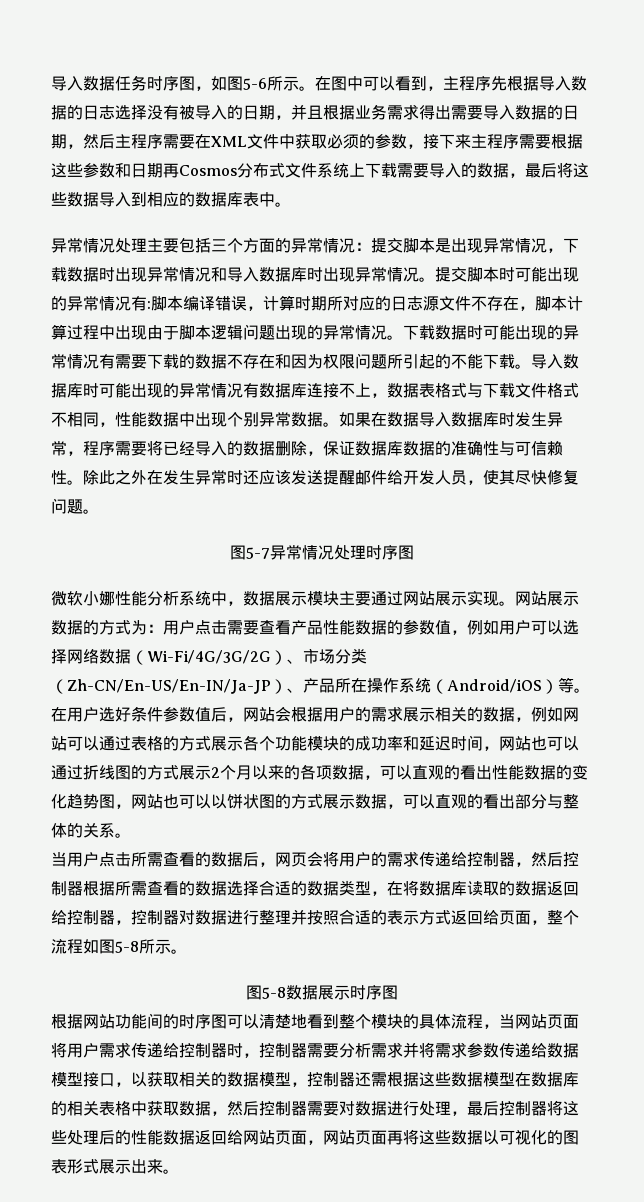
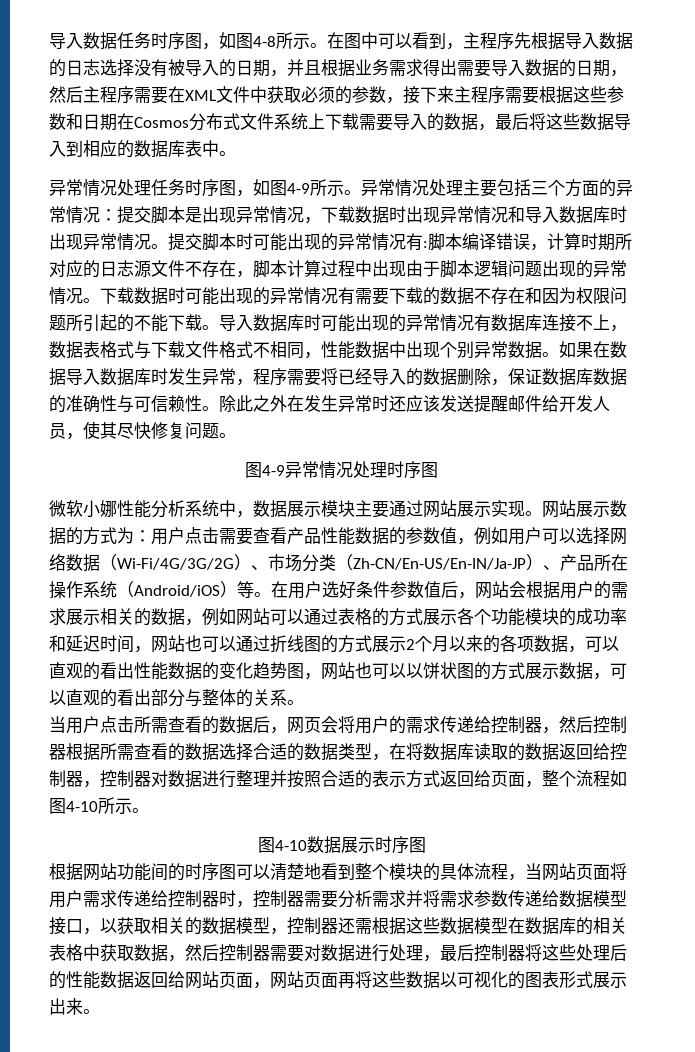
- 导入数据任务时序图，如图5-6所示。
+ 导入数据任务时序图，如图4-8所示。
- 在图中可以看到，主程序先根据导入数据的日志选择没有被导入的日期，并且根据业务需求得出需要导入数据的日期，然后主程序需要在XML文件中获取必须的参数，接下来主程序需要根据这些参数和日期再Cosmos分布式文件系统上下载需要导入的数据，最后将这些数据导入到相应的数据库表中。
+ 在图中可以看到，主程序先根据导入数据的日志选择没有被导入的日期，并且根据业务需求得出需要导入数据的日期，然后主程序需要在XML文件中获取必须的参数，接下来主程序需要根据这些参数和日期在Cosmos分布式文件系统上下载需要导入的数据，最后将这些数据导入到相应的数据库表中。
- 异常情况处理主要包括三个方面的异常情况：提交脚本是出现异常情况，下载数据时出现异常情况和导入数据库时出现异常情况。
+ 异常情况处理任务时序图，如图4-9所示。异常情况处理主要包括三个方面的异常情况：提交脚本是出现异常情况，下载数据时出现异常情况和导入数据库时出现异常情况。
- 图5-7异常情况处理时序图
+ 图4-9异常情况处理时序图
- 当用户点击所需查看的数据后，网页会将用户的需求传递给控制器，然后控制器根据所需查看的数据选择合适的数据类型，在将数据库读取的数据返回给控制器，控制器对数据进行整理并按照合适的表示方式返回给页面，整个流程如图5-8所示。
+ 当用户点击所需查看的数据后，网页会将用户的需求传递给控制器，然后控制器根据所需查看的数据选择合适的数据类型，在将数据库读取的数据返回给控制器，控制器对数据进行整理并按照合适的表示方式返回给页面，整个流程如图4-10所示。
- 图5-8数据展示时序图
+ 图4-10数据展示时序图

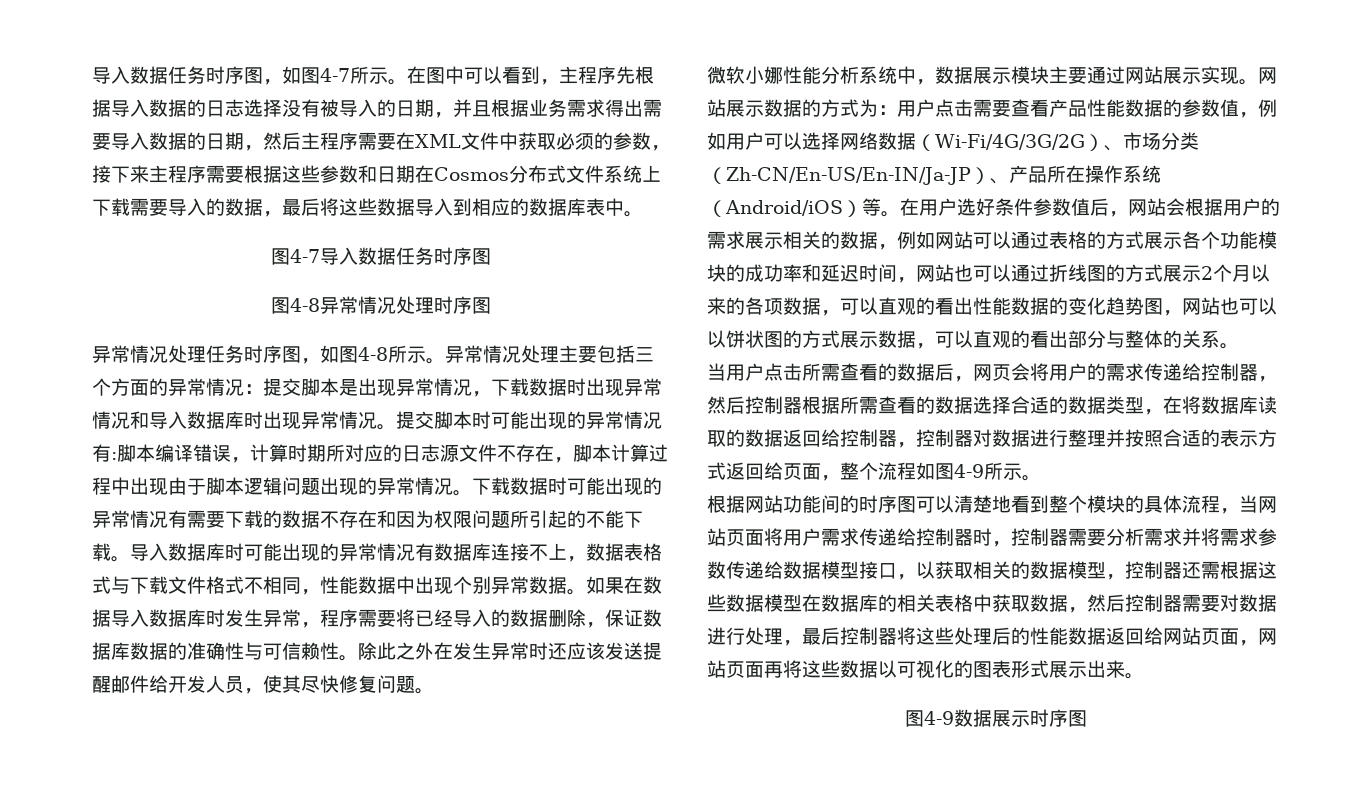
- 导入数据任务时序图，如图4-8所示。
+ 导入数据任务时序图，如图4-7所示。
+ 图4-7导入数据任务时序图
+ 图4-8异常情况处理时序图
- 异常情况处理任务时序图，如图4-9所示。
+ 异常情况处理任务时序图，如图4-8所示。
- 图4-9异常情况处理时序图
- 当用户点击所需查看的数据后，网页会将用户的需求传递给控制器，然后控制器根据所需查看的数据选择合适的数据类型，在将数据库读取的数据返回给控制器，控制器对数据进行整理并按照合适的表示方式返回给页面，整个流程如图4-10所示。
- 图4-10数据展示时序图
+ 当用户点击所需查看的数据后，网页会将用户的需求传递给控制器，然后控制器根据所需查看的数据选择合适的数据类型，在将数据库读取的数据返回给控制器，控制器对数据进行整理并按照合适的表示方式返回给页面，整个流程如图4-9所示。
+ 图4-9数据展示时序图

